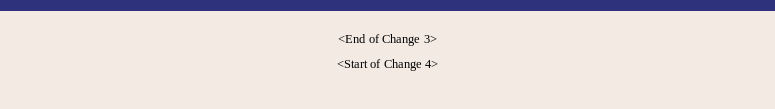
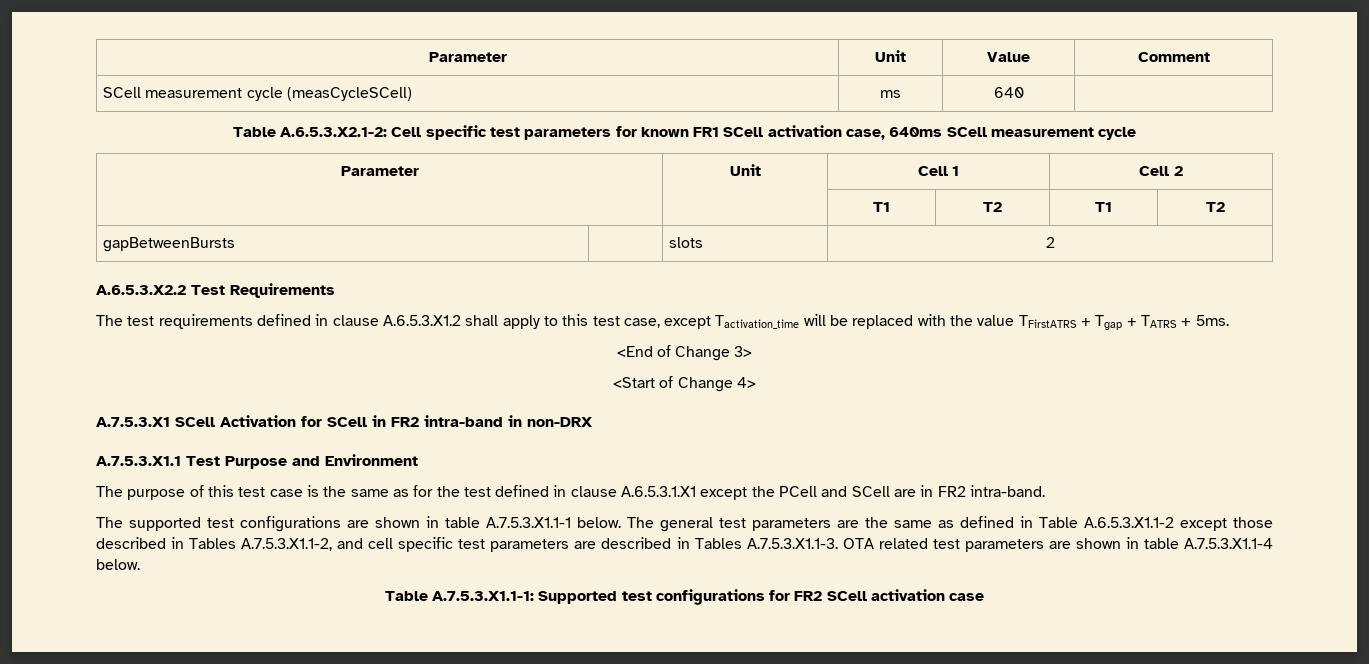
+ Parameter | Unit | Value | Comment
+ SCell measurement cycle (measCycleSCell) | ms | 640 |
+ Table A.6.5.3.X2.1-2: Cell specific test parameters for known FR1 SCell activation case, 640ms SCell measurement cycle
+ Parameter | Unit | Cell 1 | Cell 2
+ | | T1 | T2 | T1 | T2
+ gapBetweenBursts | | slots | 2
+ A.6.5.3.X2.2 Test Requirements
+ The test requirements defined in clause A.6.5.3.X1.2 shall apply to this test case, except Tactivation_time will be replaced with the value TFirstATRS + Tgap + TATRS + 5ms.
+ A.7.5.3.X1 SCell Activation for SCell in FR2 intra-band in non-DRX
+ A.7.5.3.X1.1 Test Purpose and Environment
+ The purpose of this test case is the same as for the test defined in clause A.6.5.3.1.X1 except the PCell and SCell are in FR2 intra-band.
+ The supported test configurations are shown in table A.7.5.3.X1.1-1 below. The general test parameters are the same as defined in Table A.6.5.3.X1.1-2 except those described in Tables A.7.5.3.X1.1-2, and cell specific test parameters are described in Tables A.7.5.3.X1.1-3. OTA related test parameters are shown in table A.7.5.3.X1.1-4 below.
+ Table A.7.5.3.X1.1-1: Supported test configurations for FR2 SCell activation case

